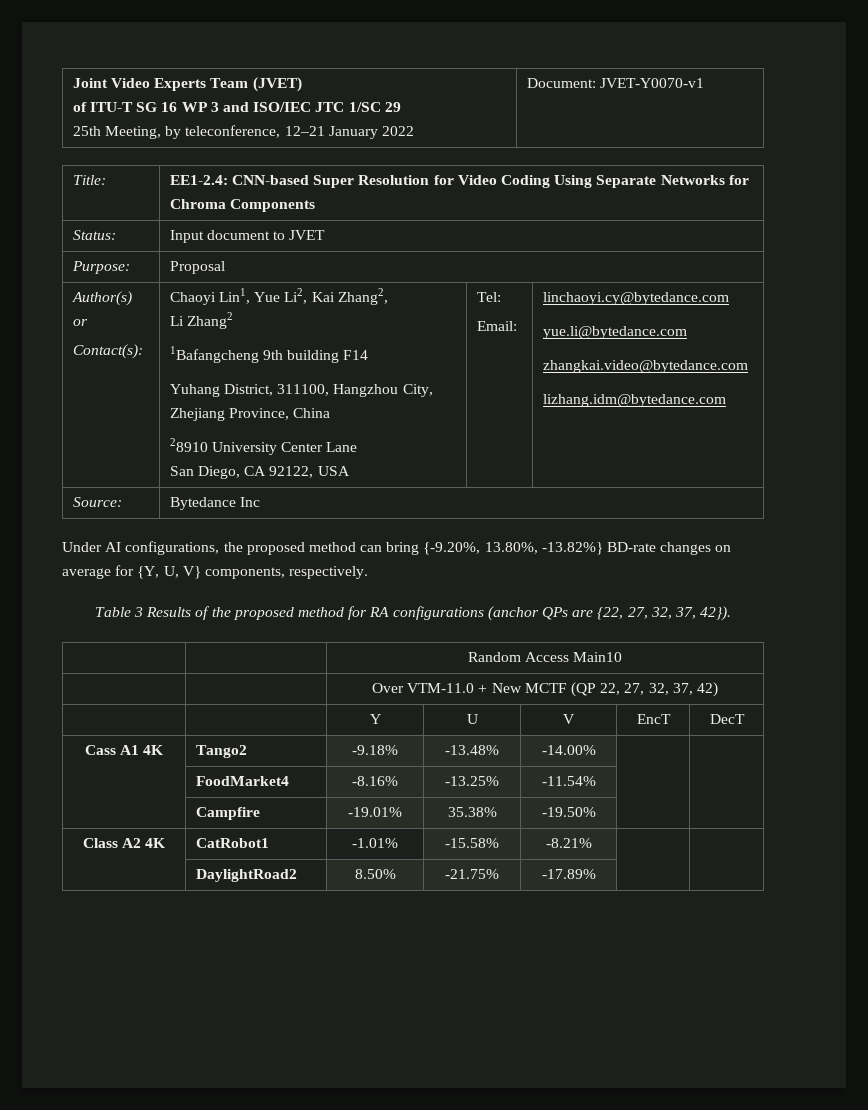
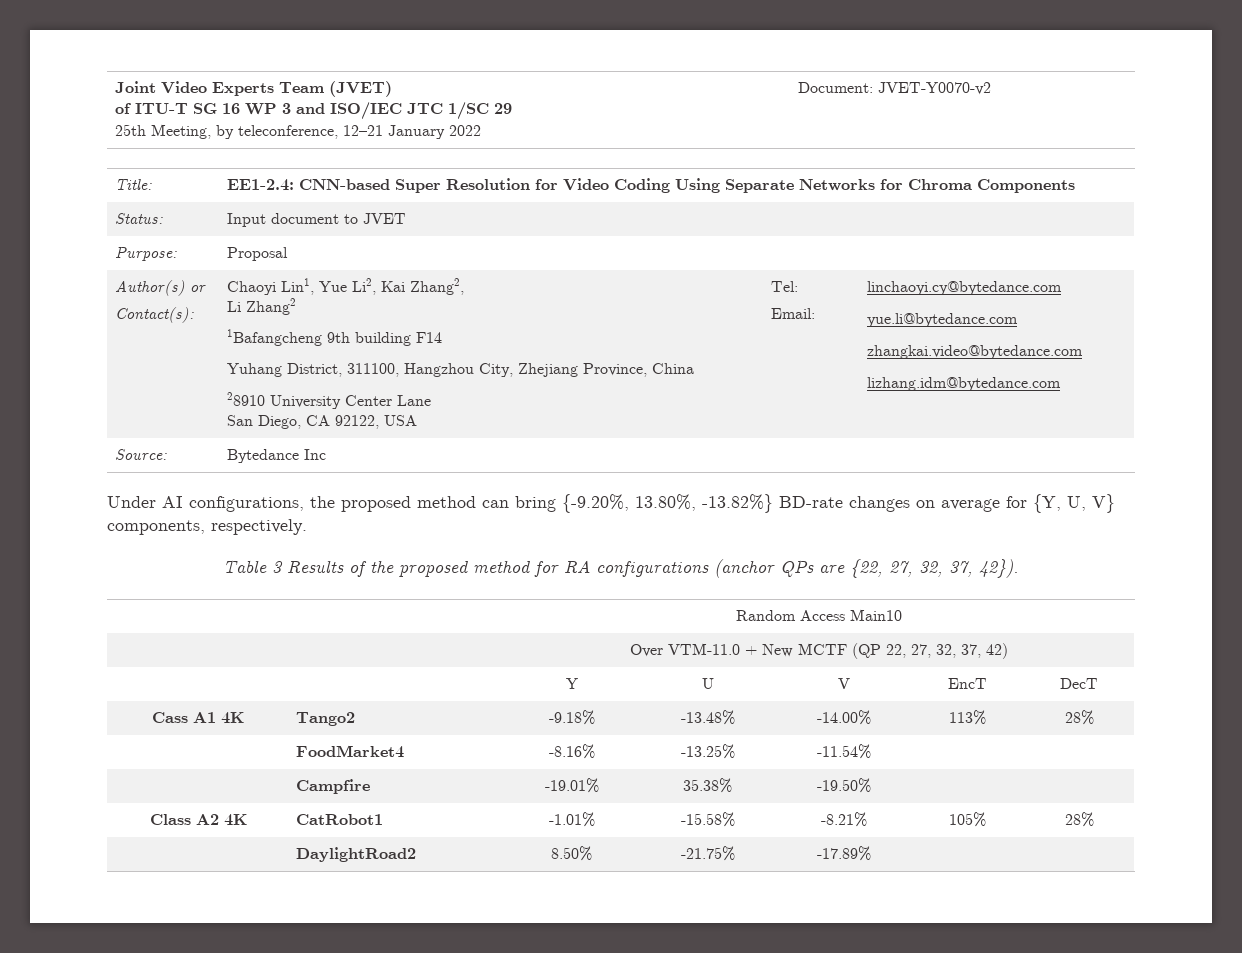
  Joint Video Experts Team (JVET)
  of ITU-T SG 16 WP 3 and ISO/IEC JTC 1/SC 29
- 25th Meeting, by teleconference, 12–21 January 2022 | Document: JVET-Y0070-v1
+ 25th Meeting, by teleconference, 12–21 January 2022 | Document: JVET-Y0070-v2
- Cass A1 4K | Tango2 | -9.18% | -13.48% | -14.00% | |
+ Cass A1 4K | Tango2 | -9.18% | -13.48% | -14.00% | 113% | 28%
- Class A2 4K | CatRobot1 | -1.01% | -15.58% | -8.21% | |
+ Class A2 4K | CatRobot1 | -1.01% | -15.58% | -8.21% | 105% | 28%

